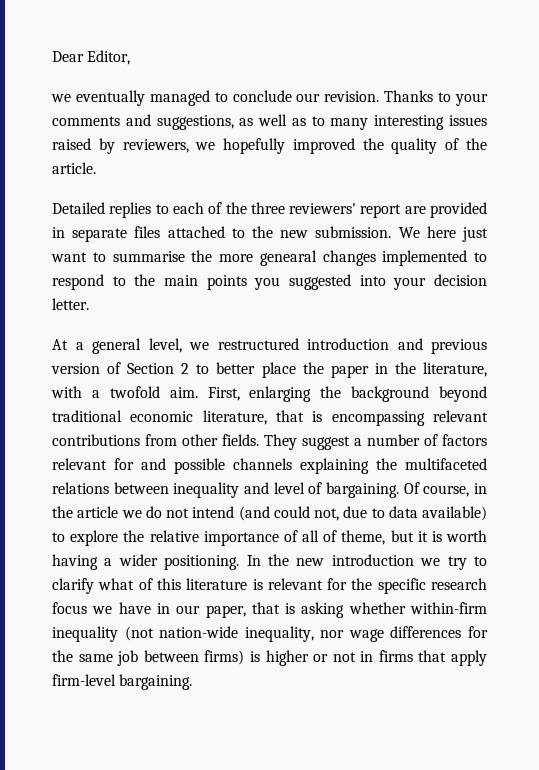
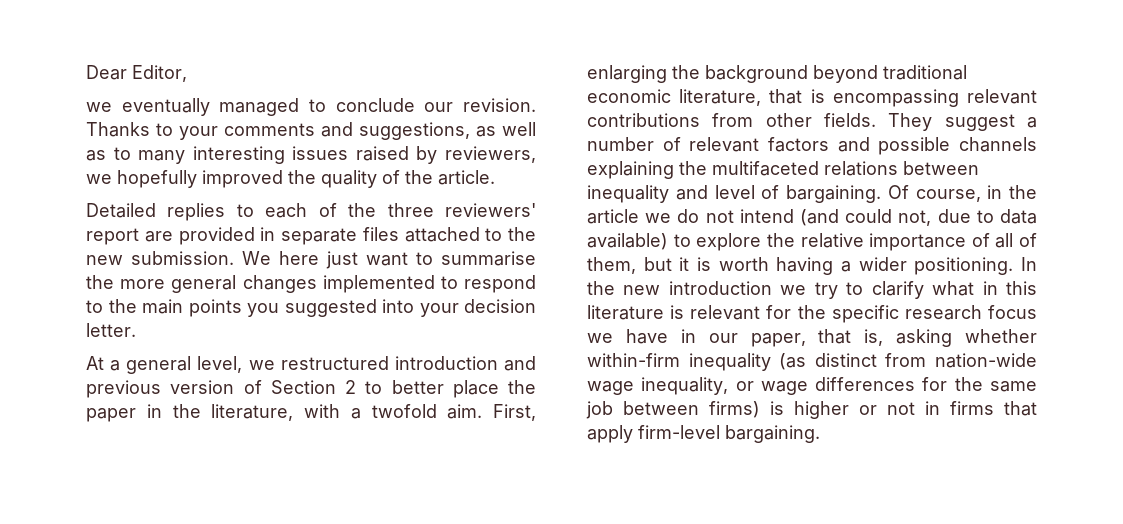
- We here just want to summarise the more genearal changes implemented to respond to the main points you suggested into your decision letter.
+ We here just want to summarise the more general changes implemented to respond to the main points you suggested into your decision letter.
- They suggest a number of factors relevant for and possible channels explaining the multifaceted relations between inequality and level of bargaining.
+ They suggest a number of relevant factors and possible channels explaining the multifaceted relations between inequality and level of bargaining.
- Of course, in the article we do not intend (and could not, due to data available) to explore the relative importance of all of theme, but it is worth having a wider positioning.
+ Of course, in the article we do not intend (and could not, due to data available) to explore the relative importance of all of them, but it is worth having a wider positioning.
- In the new introduction we try to clarify what of this literature is relevant for the specific research focus we have in our paper, that is asking whether within-firm inequality (not nation-wide inequality, nor wage differences for the same job between firms) is higher or not in firms that apply firm-level bargaining.
+ In the new introduction we try to clarify what in this literature is relevant for the specific research focus we have in our paper, that is, asking whether within-firm inequality (as distinct from nation-wide wage inequality, or wage differences for the same job between firms) is higher or not in firms that apply firm-level bargaining.

